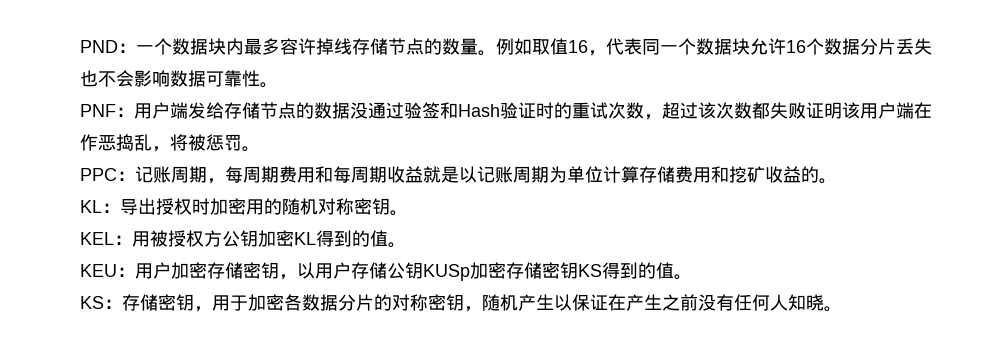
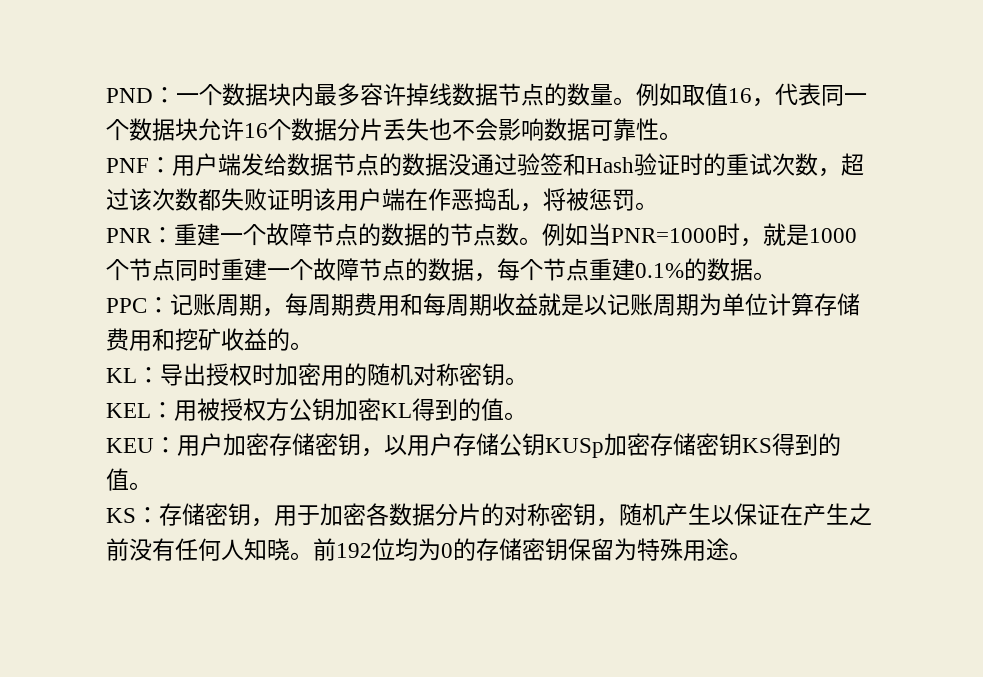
- PND：一个数据块内最多容许掉线存储节点的数量。
+ PND：一个数据块内最多容许掉线数据节点的数量。
- PNF：用户端发给存储节点的数据没通过验签和Hash验证时的重试次数，超过该次数都失败证明该用户端在作恶捣乱，将被惩罚。
+ PNF：用户端发给数据节点的数据没通过验签和Hash验证时的重试次数，超过该次数都失败证明该用户端在作恶捣乱，将被惩罚。
+ PNR：重建一个故障节点的数据的节点数。例如当PNR=1000时，就是1000个节点同时重建一个故障节点的数据，每个节点重建0.1%的数据。
+ 前192位均为0的存储密钥保留为特殊用途。

